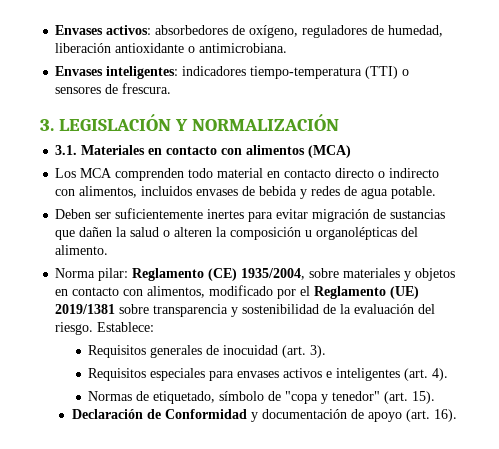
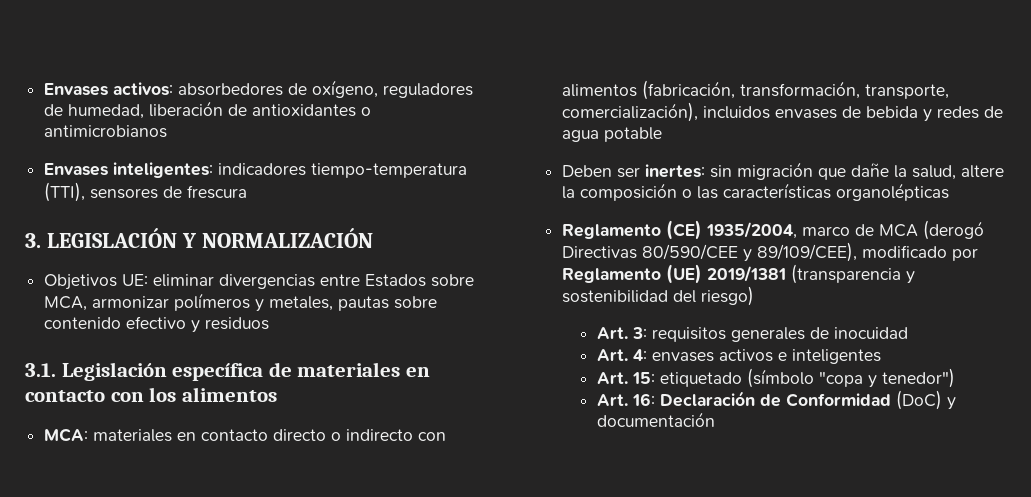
- Envases activos: absorbedores de oxígeno, reguladores de humedad, liberación antioxidante o antimicrobiana.
+ Envases activos: absorbedores de oxígeno, reguladores de humedad, liberación de antioxidantes o antimicrobianos
- Envases inteligentes: indicadores tiempo-temperatura (TTI) o sensores de frescura.
+ Envases inteligentes: indicadores tiempo-temperatura (TTI), sensores de frescura
- 3.1. Materiales en contacto con alimentos (MCA)
- Los MCA comprenden todo material en contacto directo o indirecto con alimentos, incluidos envases de bebida y redes de agua potable.
+ Objetivos UE: eliminar divergencias entre Estados sobre MCA, armonizar polímeros y metales, pautas sobre contenido efectivo y residuos
+ 3.1. Legislación específica de materiales en contacto con los alimentos
+ MCA: materiales en contacto directo o indirecto con alimentos (fabricación, transformación, transporte, comercialización), incluidos envases de bebida y redes de agua potable
- Deben ser suficientemente inertes para evitar migración de sustancias que dañen la salud o alteren la composición u organolépticas del alimento.
- Norma pilar: Reglamento (CE) 1935/2004, sobre materiales y objetos en contacto con alimentos, modificado por el Reglamento (UE) 2019/1381 sobre transparencia y sostenibilidad de la evaluación del riesgo. Establece:
- Requisitos generales de inocuidad (art. 3).
- Requisitos especiales para envases activos e inteligentes (art. 4).
- Normas de etiquetado, símbolo de "copa y tenedor" (art. 15).
- Declaración de Conformidad y documentación de apoyo (art. 16).
+ Deben ser inertes: sin migración que dañe la salud, altere la composición o las características organolépticas
+ Reglamento (CE) 1935/2004, marco de MCA (derogó Directivas 80/590/CEE y 89/109/CEE), modificado por Reglamento (UE) 2019/1381 (transparencia y sostenibilidad del riesgo)
+ Art. 3: requisitos generales de inocuidad
+ Art. 4: envases activos e inteligentes
+ Art. 15: etiquetado (símbolo "copa y tenedor")
+ Art. 16: Declaración de Conformidad (DoC) y documentación

